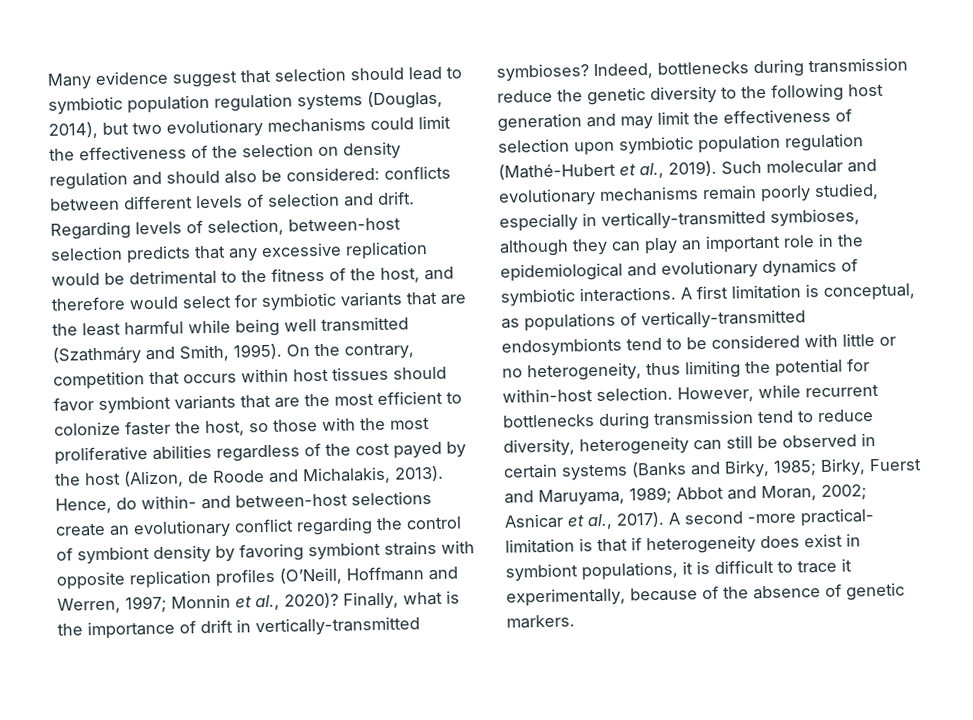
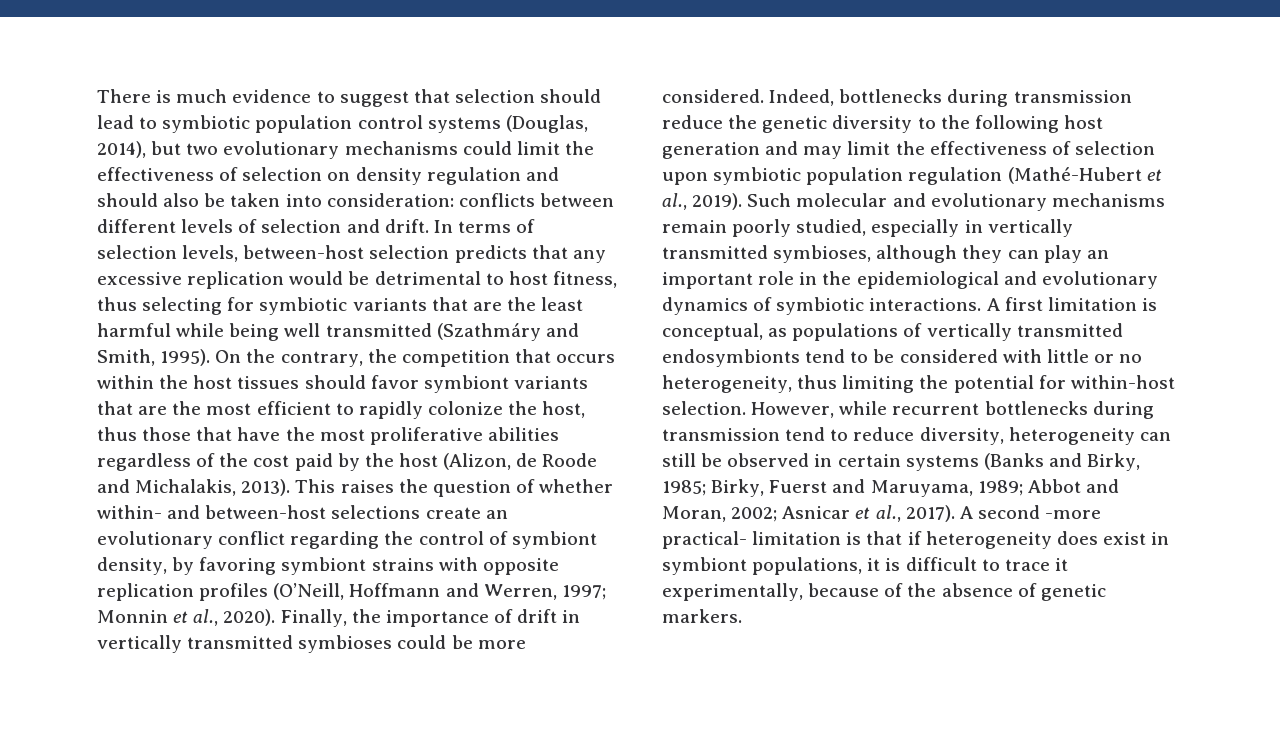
- Many evidence suggest that selection should lead to symbiotic population regulation systems (Douglas, 2014), but two evolutionary mechanisms could limit the effectiveness of the selection on density regulation and should also be considered: conflicts between different levels of selection and drift.
+ There is much evidence to suggest that selection should lead to symbiotic population control systems (Douglas, 2014), but two evolutionary mechanisms could limit the effectiveness of selection on density regulation and should also be taken into consideration: conflicts between different levels of selection and drift.
- Regarding levels of selection, between-host selection predicts that any excessive replication would be detrimental to the fitness of the host, and therefore would select for symbiotic variants that are the least harmful while being well transmitted (Szathmáry and Smith, 1995).
+ In terms of selection levels, between-host selection predicts that any excessive replication would be detrimental to host fitness, thus selecting for symbiotic variants that are the least harmful while being well transmitted (Szathmáry and Smith, 1995).
- On the contrary, competition that occurs within host tissues should favor symbiont variants that are the most efficient to colonize faster the host, so those with the most proliferative abilities regardless of the cost payed by the host (Alizon, de Roode and Michalakis, 2013).
+ On the contrary, the competition that occurs within the host tissues should favor symbiont variants that are the most efficient to rapidly colonize the host, thus those that have the most proliferative abilities regardless of the cost paid by the host (Alizon, de Roode and Michalakis, 2013).
- Hence, do within- and between-host selections create an evolutionary conflict regarding the control of symbiont density by favoring symbiont strains with opposite replication profiles (O’Neill, Hoffmann and Werren, 1997; Monnin et al., 2020)? Finally, what is the importance of drift in vertically-transmitted symbioses?
+ This raises the question of whether within- and between-host selections create an evolutionary conflict regarding the control of symbiont density, by favoring symbiont strains with opposite replication profiles (O’Neill, Hoffmann and Werren, 1997; Monnin et al., 2020). Finally, the importance of drift in vertically transmitted symbioses could be more considered.
- Such molecular and evolutionary mechanisms remain poorly studied, especially in vertically-transmitted symbioses, although they can play an important role in the epidemiological and evolutionary dynamics of symbiotic interactions.
+ Such molecular and evolutionary mechanisms remain poorly studied, especially in vertically transmitted symbioses, although they can play an important role in the epidemiological and evolutionary dynamics of symbiotic interactions.
- A first limitation is conceptual, as populations of vertically-transmitted endosymbionts tend to be considered with little or no heterogeneity, thus limiting the potential for within-host selection.
+ A first limitation is conceptual, as populations of vertically transmitted endosymbionts tend to be considered with little or no heterogeneity, thus limiting the potential for within-host selection.

